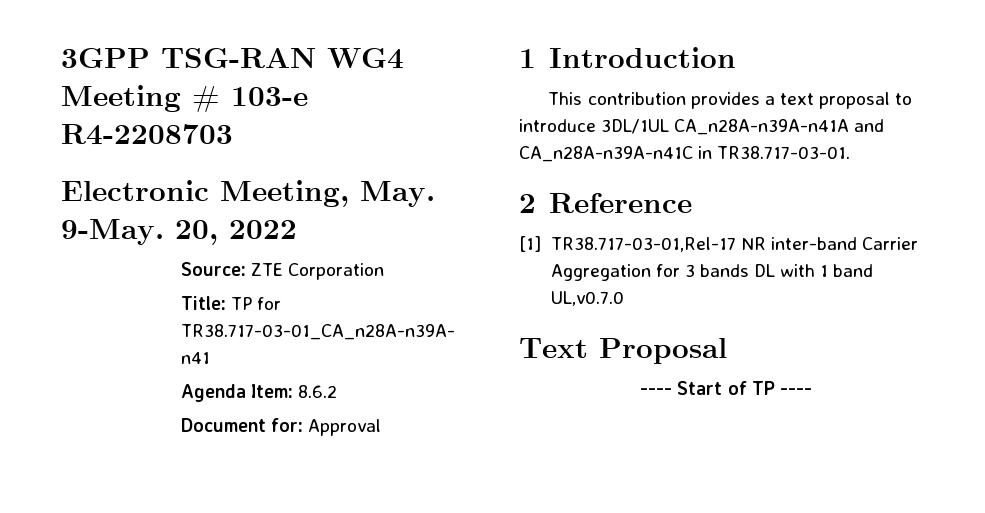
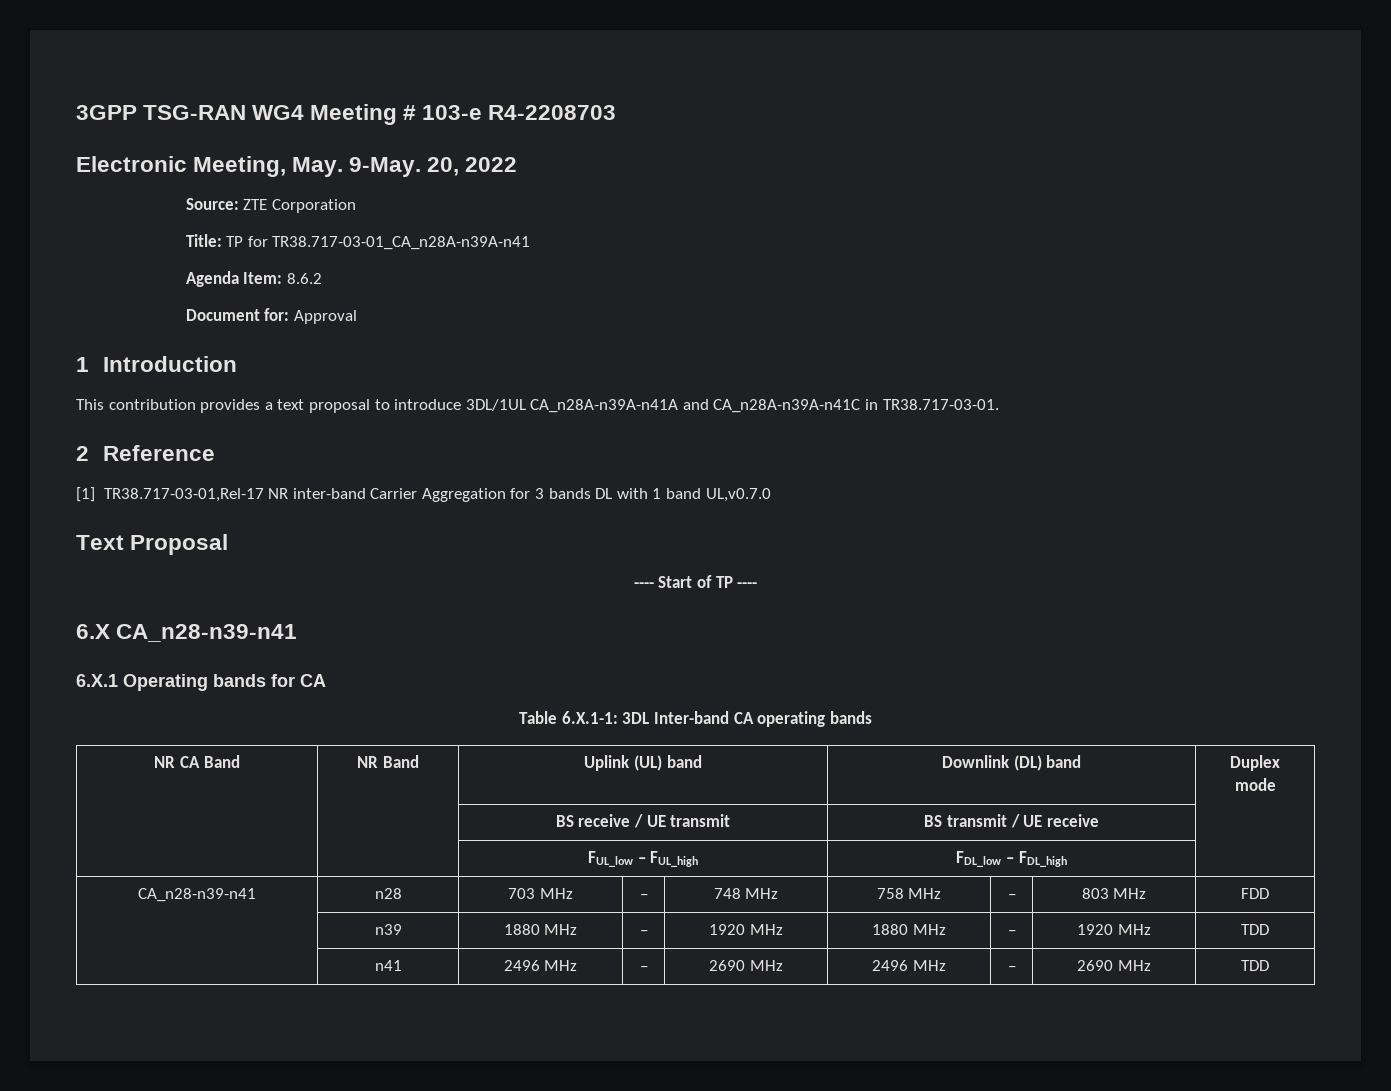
+ 6.X CA_n28-n39-n41
+ 6.X.1 Operating bands for CA
+ Table 6.X.1-1: 3DL Inter-band CA operating bands
+ NR CA Band | NR Band | Uplink (UL) band | Downlink (DL) band | Duplex
+ mode
+ | | BS receive / UE transmit | BS transmit / UE receive |
+ | | FUL_low – FUL_high | FDL_low – FDL_high |
+ CA_n28-n39-n41 | n28 | 703 MHz | – | 748 MHz | 758 MHz | – | 803 MHz | FDD
+ | n39 | 1880 MHz | – | 1920 MHz | 1880 MHz | – | 1920 MHz | TDD
+ | n41 | 2496 MHz | – | 2690 MHz | 2496 MHz | – | 2690 MHz | TDD

